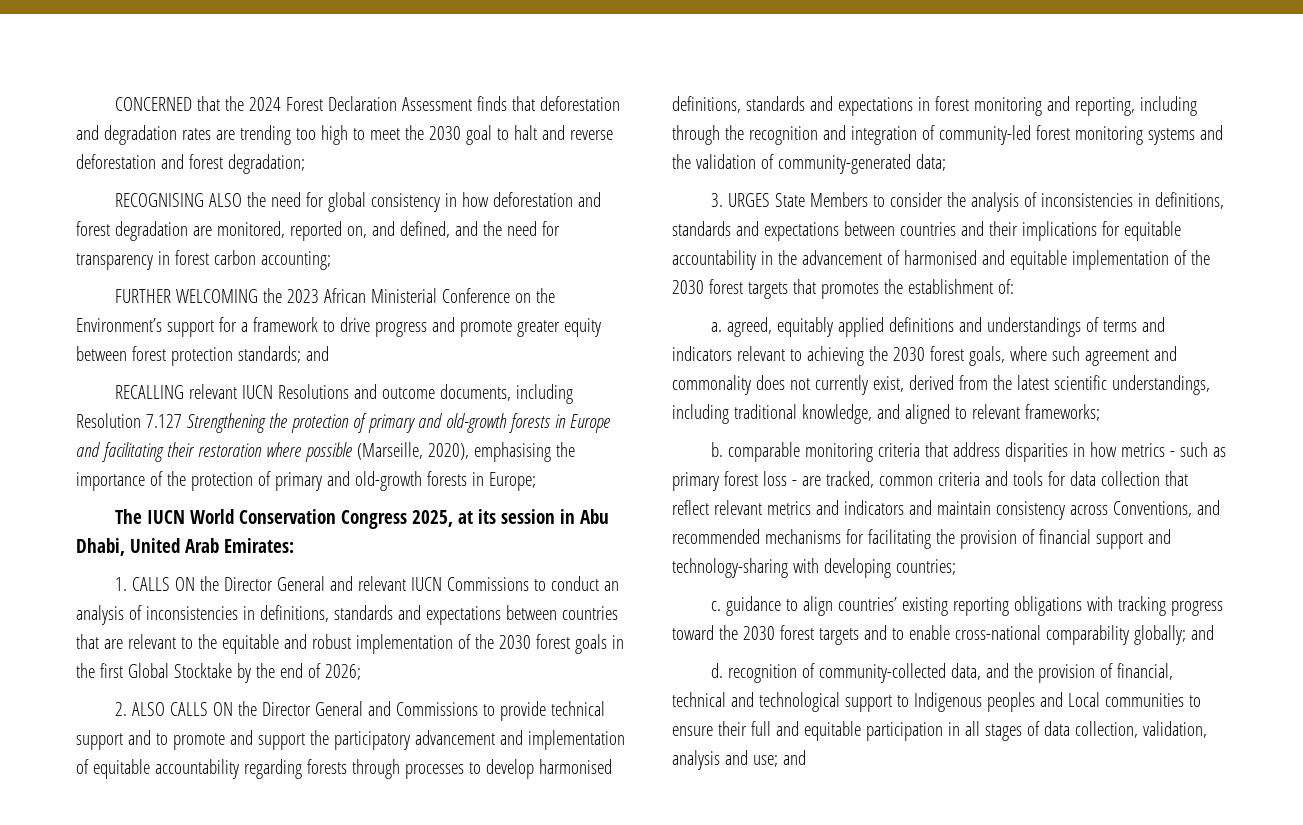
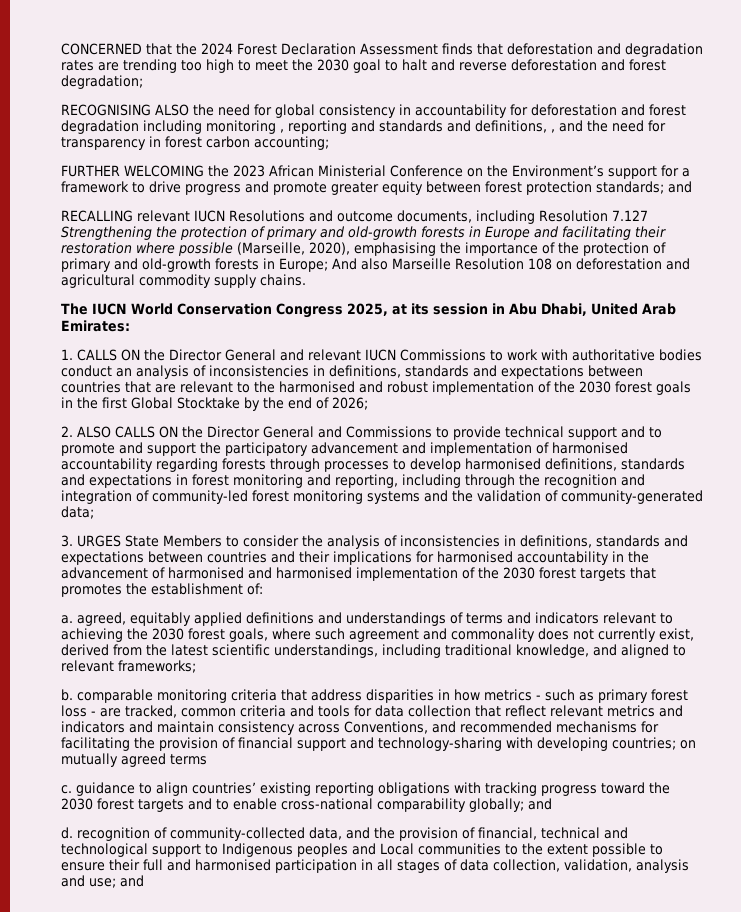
- RECOGNISING ALSO the need for global consistency in how deforestation and forest degradation are monitored, reported on, and defined, and the need for transparency in forest carbon accounting;
+ RECOGNISING ALSO the need for global consistency in accountability for deforestation and forest degradation including monitoring , reporting and standards and definitions, , and the need for transparency in forest carbon accounting;
- RECALLING relevant IUCN Resolutions and outcome documents, including Resolution 7.127 Strengthening the protection of primary and old-growth forests in Europe and facilitating their restoration where possible (Marseille, 2020), emphasising the importance of the protection of primary and old-growth forests in Europe;
+ RECALLING relevant IUCN Resolutions and outcome documents, including Resolution 7.127 Strengthening the protection of primary and old-growth forests in Europe and facilitating their restoration where possible (Marseille, 2020), emphasising the importance of the protection of primary and old-growth forests in Europe; And also Marseille Resolution 108 on deforestation and agricultural commodity supply chains.
- 1. CALLS ON the Director General and relevant IUCN Commissions to conduct an analysis of inconsistencies in definitions, standards and expectations between countries that are relevant to the equitable and robust implementation of the 2030 forest goals in the first Global Stocktake by the end of 2026;
+ 1. CALLS ON the Director General and relevant IUCN Commissions to work with authoritative bodies conduct an analysis of inconsistencies in definitions, standards and expectations between countries that are relevant to the harmonised and robust implementation of the 2030 forest goals in the first Global Stocktake by the end of 2026;
- 2. ALSO CALLS ON the Director General and Commissions to provide technical support and to promote and support the participatory advancement and implementation of equitable accountability regarding forests through processes to develop harmonised definitions, standards and expectations in forest monitoring and reporting, including through the recognition and integration of community-led forest monitoring systems and the validation of community-generated data;
+ 2. ALSO CALLS ON the Director General and Commissions to provide technical support and to promote and support the participatory advancement and implementation of harmonised accountability regarding forests through processes to develop harmonised definitions, standards and expectations in forest monitoring and reporting, including through the recognition and integration of community-led forest monitoring systems and the validation of community-generated data;
- 3. URGES State Members to consider the analysis of inconsistencies in definitions, standards and expectations between countries and their implications for equitable accountability in the advancement of harmonised and equitable implementation of the 2030 forest targets that promotes the establishment of:
+ 3. URGES State Members to consider the analysis of inconsistencies in definitions, standards and expectations between countries and their implications for harmonised accountability in the advancement of harmonised and harmonised implementation of the 2030 forest targets that promotes the establishment of:
- b. comparable monitoring criteria that address disparities in how metrics - such as primary forest loss - are tracked, common criteria and tools for data collection that reflect relevant metrics and indicators and maintain consistency across Conventions, and recommended mechanisms for facilitating the provision of financial support and technology-sharing with developing countries;
+ b. comparable monitoring criteria that address disparities in how metrics - such as primary forest loss - are tracked, common criteria and tools for data collection that reflect relevant metrics and indicators and maintain consistency across Conventions, and recommended mechanisms for facilitating the provision of financial support and technology-sharing with developing countries; on mutually agreed terms
- d. recognition of community-collected data, and the provision of financial, technical and technological support to Indigenous peoples and Local communities to ensure their full and equitable participation in all stages of data collection, validation, analysis and use; and
+ d. recognition of community-collected data, and the provision of financial, technical and technological support to Indigenous peoples and Local communities to the extent possible to ensure their full and harmonised participation in all stages of data collection, validation, analysis and use; and

